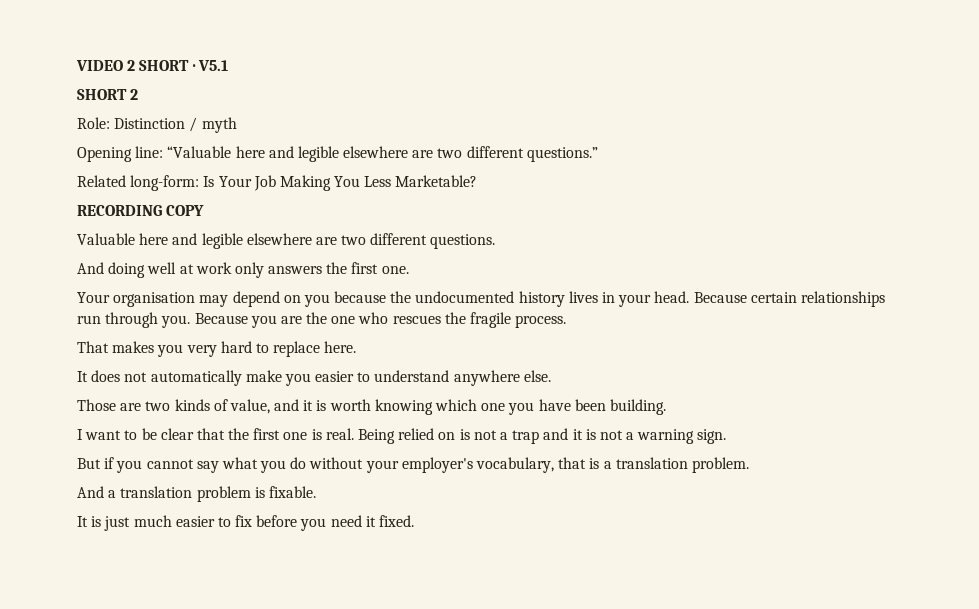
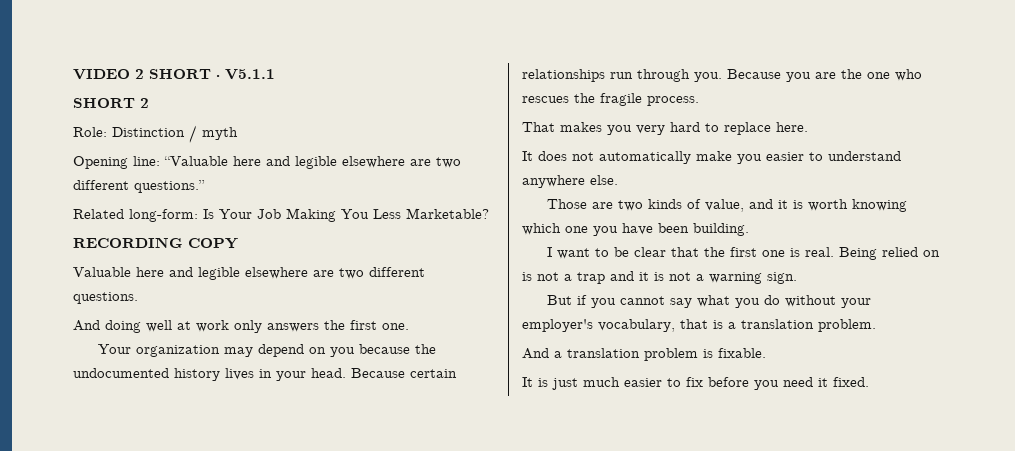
- VIDEO 2 SHORT · V5.1
+ VIDEO 2 SHORT · V5.1.1
- Your organisation may depend on you because the undocumented history lives in your head.
+ Your organization may depend on you because the undocumented history lives in your head.

